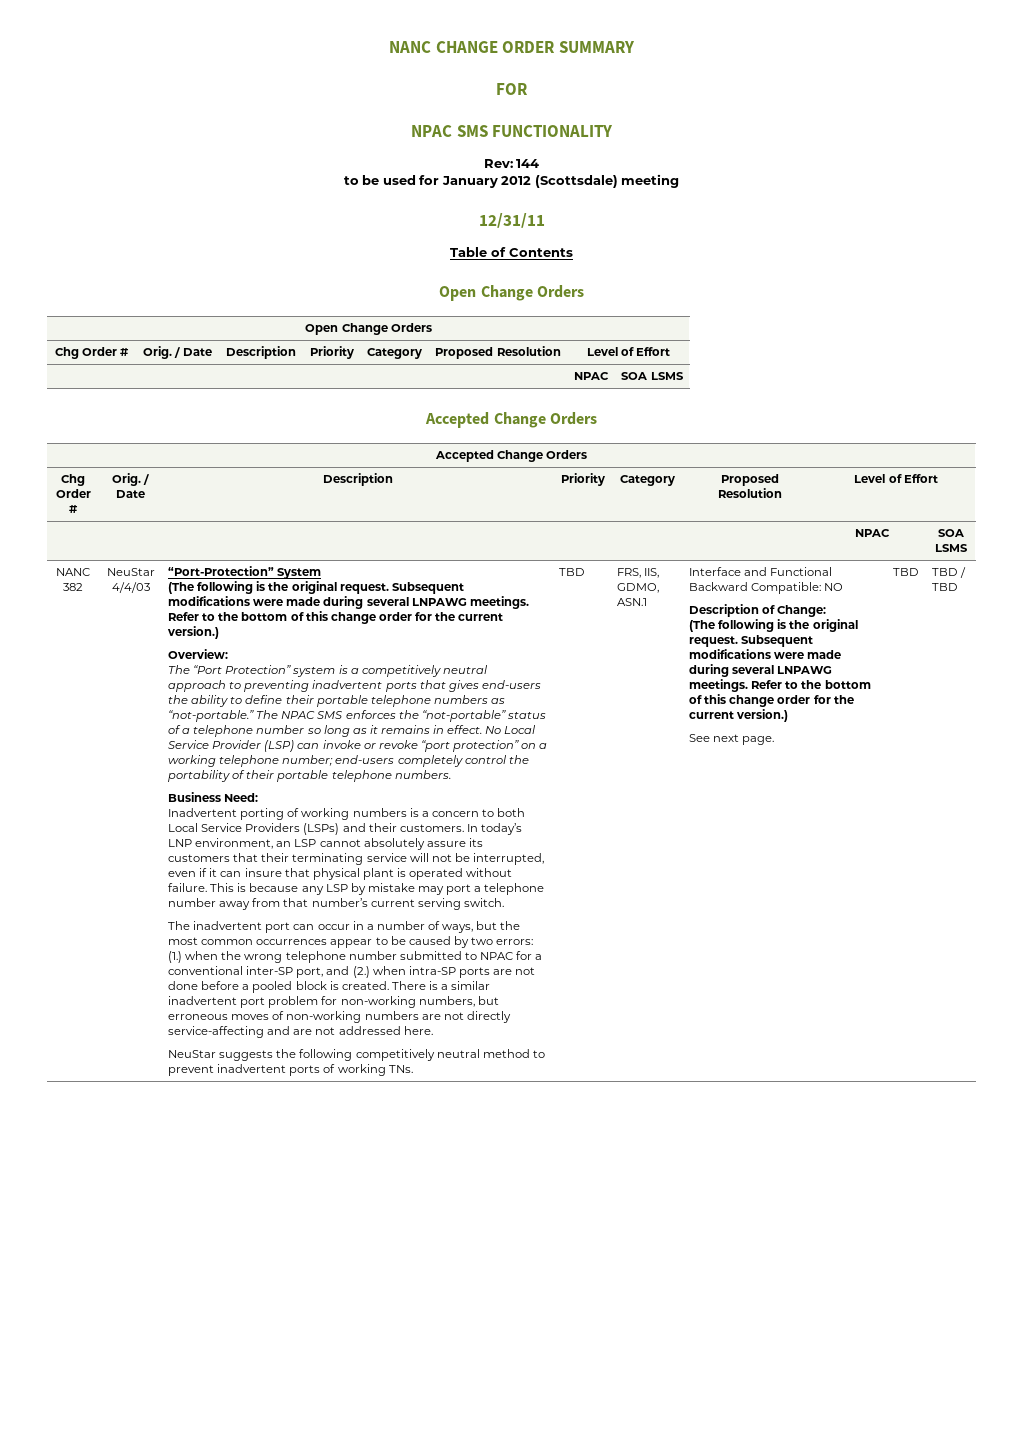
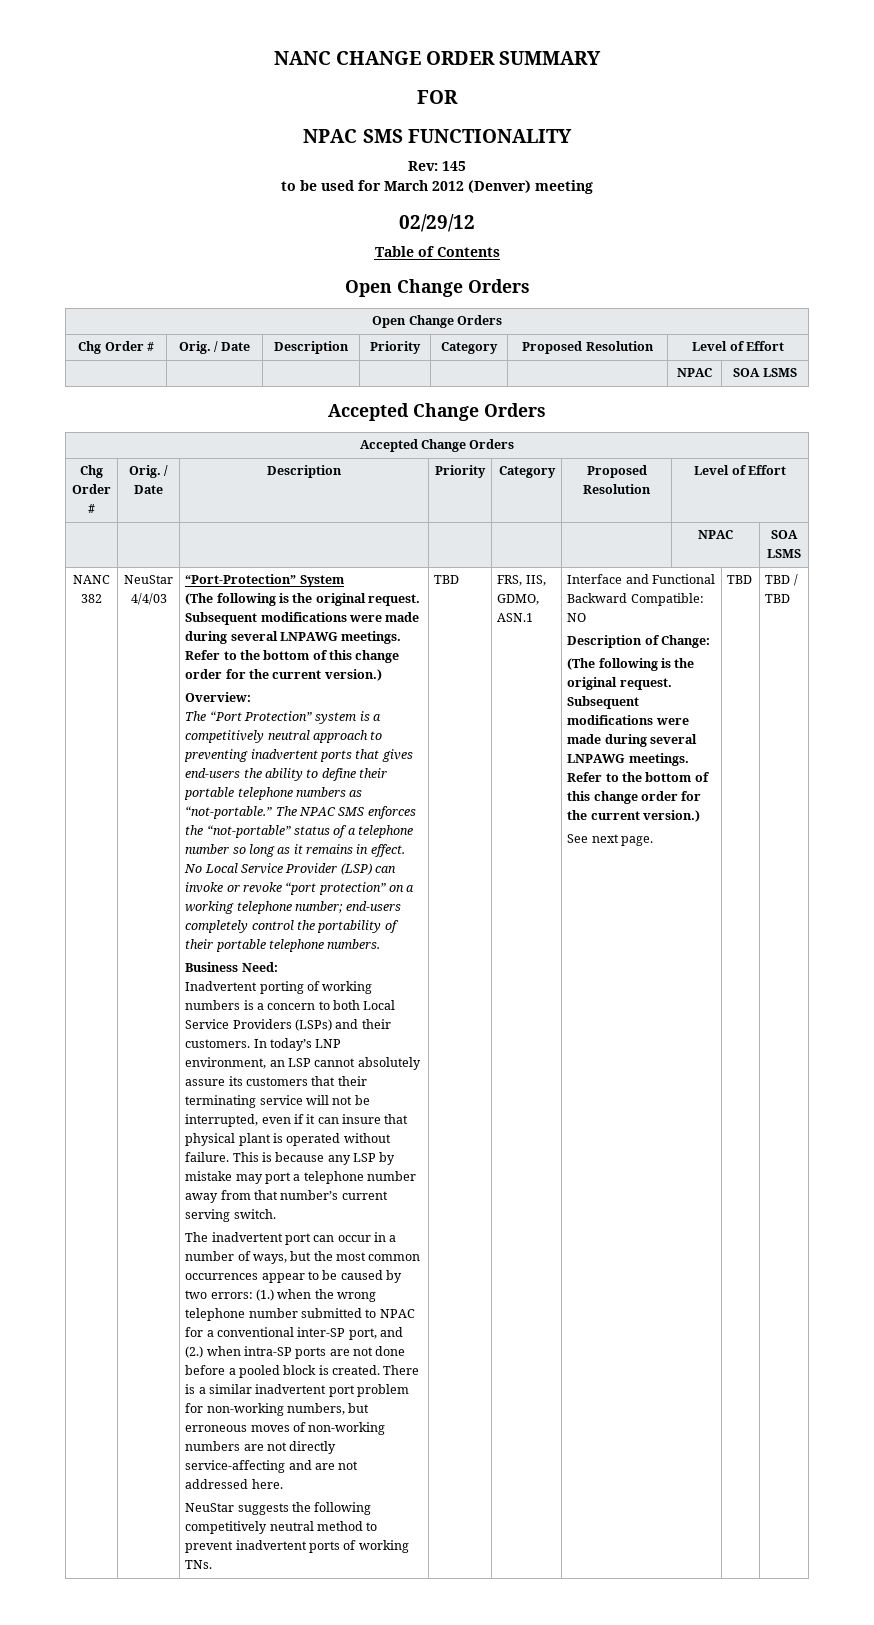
- Rev: 144
+ Rev: 145
- to be used for January 2012 (Scottsdale) meeting
+ to be used for March 2012 (Denver) meeting
- 12/31/11
+ 02/29/12

